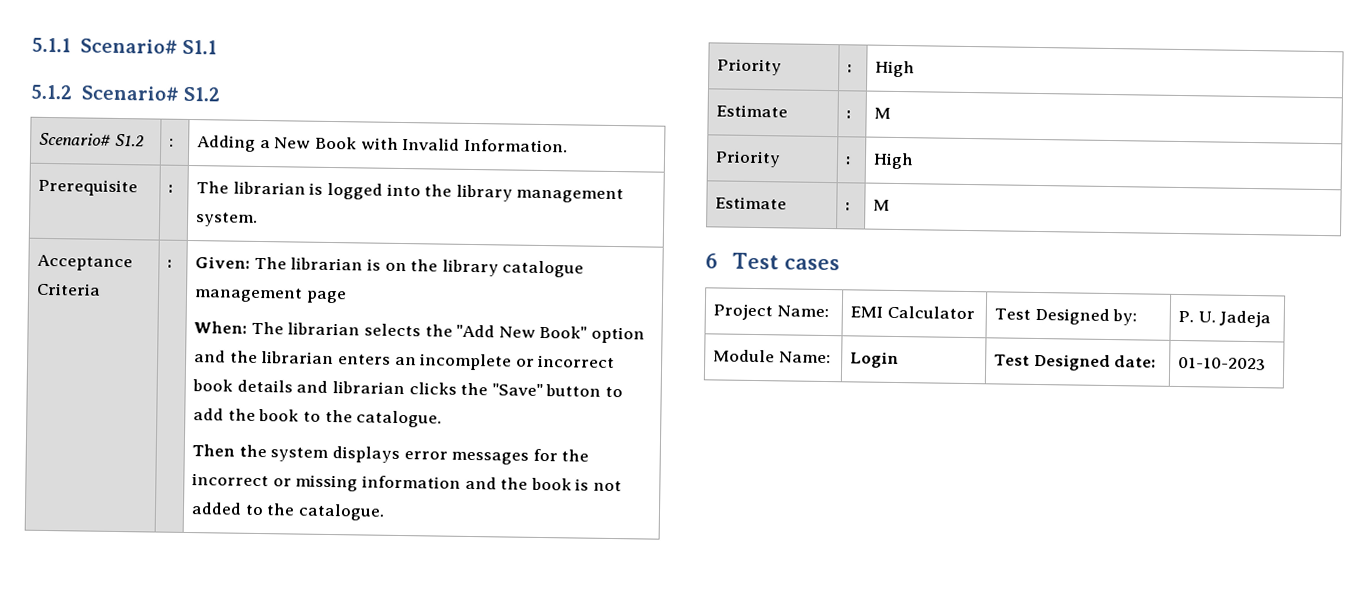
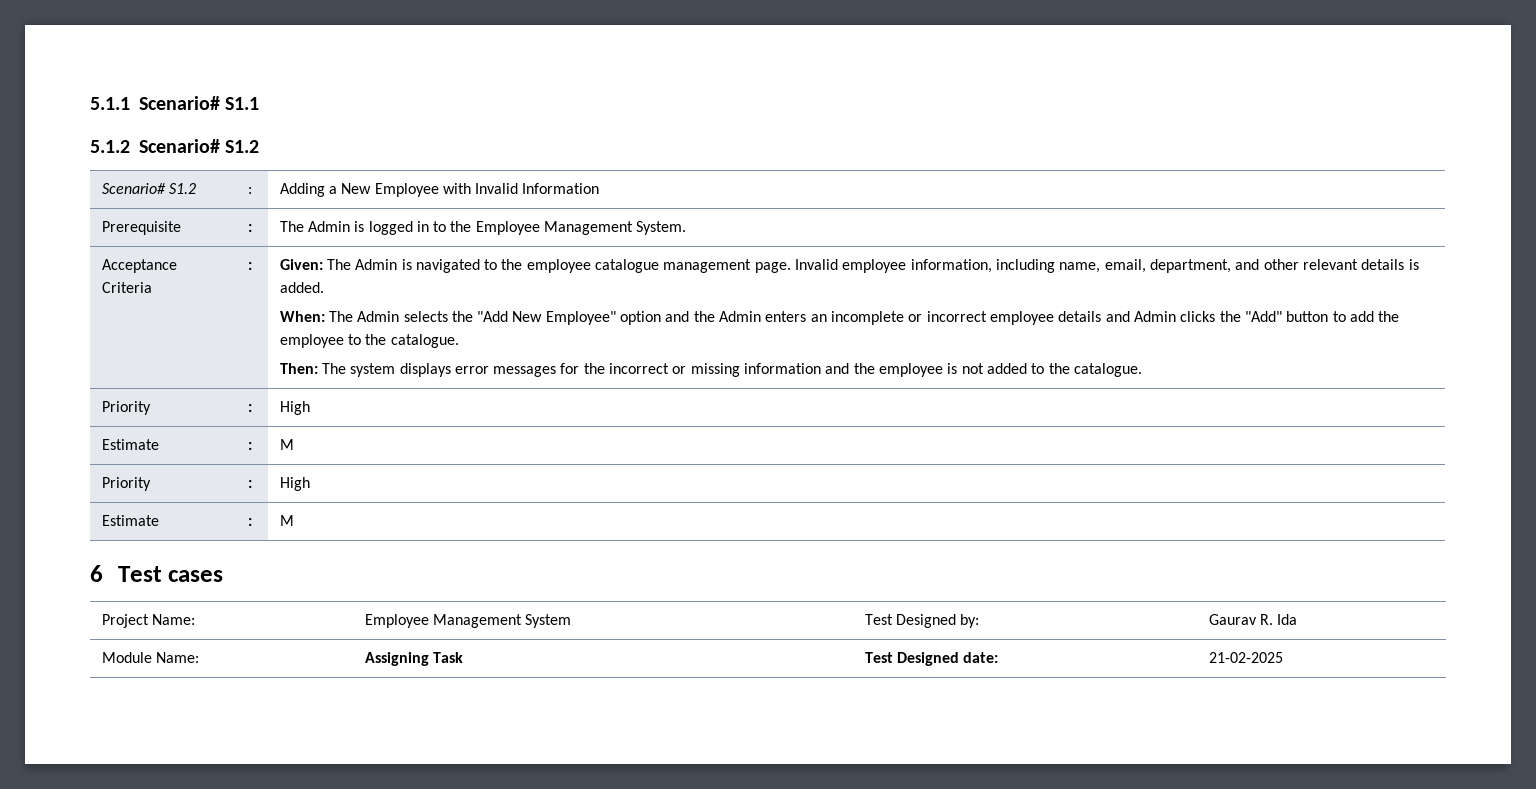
- Scenario# S1.2 | : | Adding a New Book with Invalid Information.
+ Scenario# S1.2 | : | Adding a New Employee with Invalid Information
- Prerequisite | : | The librarian is logged into the library management system.
+ Prerequisite | : | The Admin is logged in to the Employee Management System.
- Given: The librarian is on the library catalogue management page
+ Given: The Admin is navigated to the employee catalogue management page. Invalid employee information, including name, email, department, and other relevant details is added.
- When: The librarian selects the "Add New Book" option and the librarian enters an incomplete or incorrect book details and librarian clicks the "Save" button to add the book to the catalogue.
- Then the system displays error messages for the incorrect or missing information and the book is not added to the catalogue.
+ When: The Admin selects the "Add New Employee" option and the Admin enters an incomplete or incorrect employee details and Admin clicks the "Add" button to add the employee to the catalogue.
+ Then: The system displays error messages for the incorrect or missing information and the employee is not added to the catalogue.
- Project Name: | EMI Calculator | Test Designed by: | P. U. Jadeja
+ Project Name: | Employee Management System | Test Designed by: | Gaurav R. Ida
- Module Name: | Login | Test Designed date: | 01-10-2023
+ Module Name: | Assigning Task | Test Designed date: | 21-02-2025

